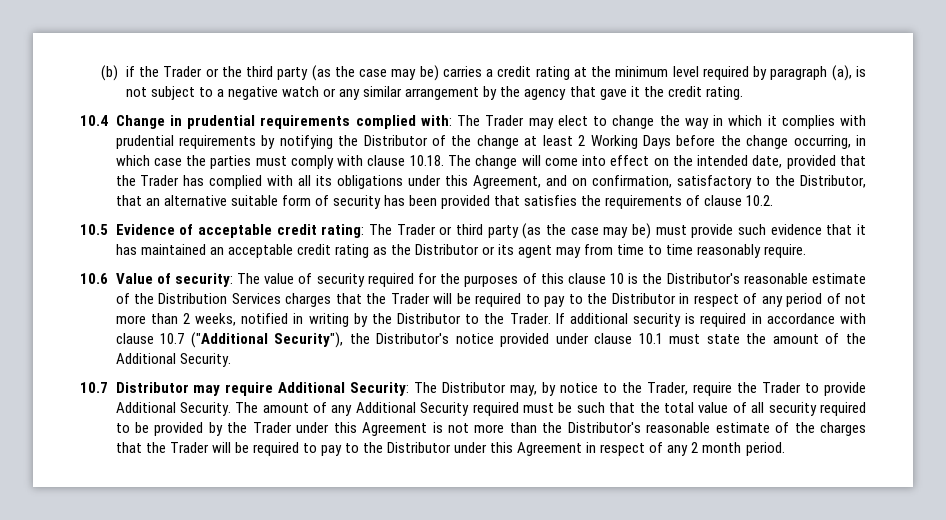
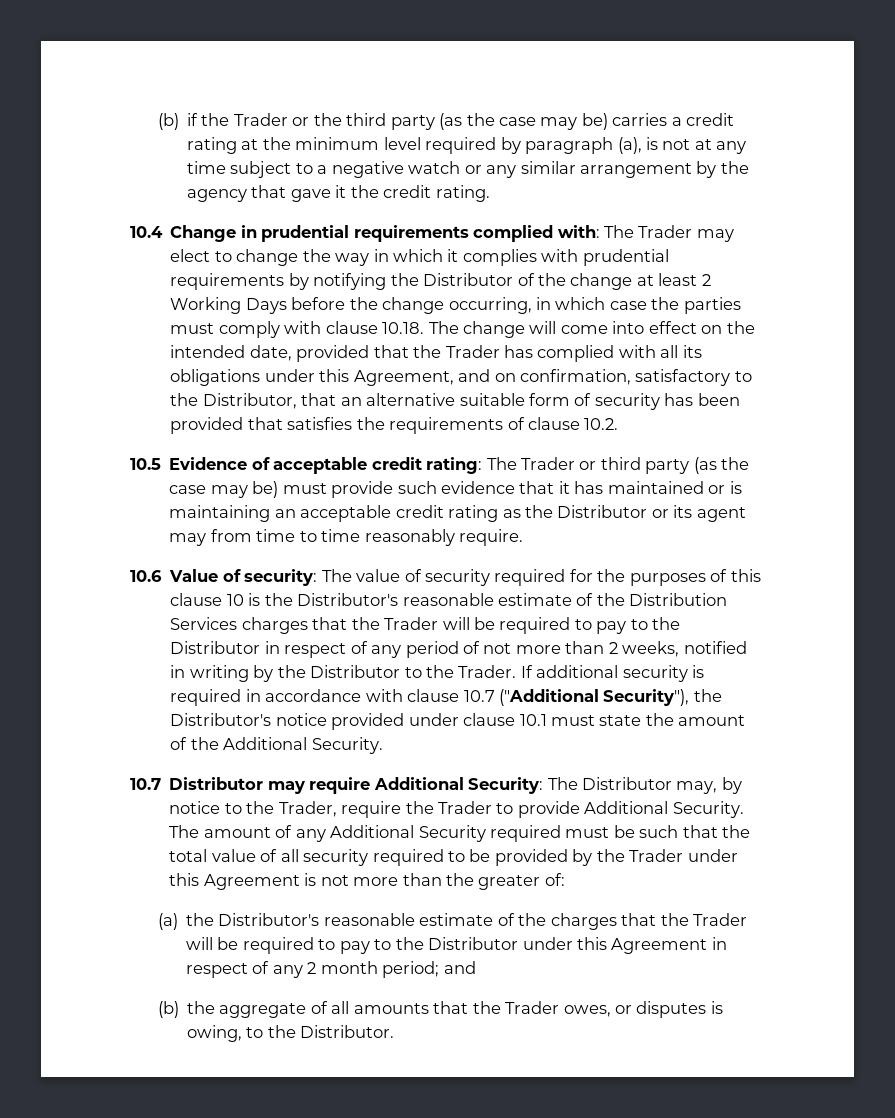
- (b) if the Trader or the third party (as the case may be) carries a credit rating at the minimum level required by paragraph (a), is not subject to a negative watch or any similar arrangement by the agency that gave it the credit rating.
+ (b) if the Trader or the third party (as the case may be) carries a credit rating at the minimum level required by paragraph (a), is not at any time subject to a negative watch or any similar arrangement by the agency that gave it the credit rating.
- 10.5 Evidence of acceptable credit rating: The Trader or third party (as the case may be) must provide such evidence that it has maintained an acceptable credit rating as the Distributor or its agent may from time to time reasonably require.
+ 10.5 Evidence of acceptable credit rating: The Trader or third party (as the case may be) must provide such evidence that it has maintained or is maintaining an acceptable credit rating as the Distributor or its agent may from time to time reasonably require.
- The amount of any Additional Security required must be such that the total value of all security required to be provided by the Trader under this Agreement is not more than the Distributor's reasonable estimate of the charges that the Trader will be required to pay to the Distributor under this Agreement in respect of any 2 month period.
+ The amount of any Additional Security required must be such that the total value of all security required to be provided by the Trader under this Agreement is not more than the greater of:
+ (a) the Distributor's reasonable estimate of the charges that the Trader will be required to pay to the Distributor under this Agreement in respect of any 2 month period; and
+ (b) the aggregate of all amounts that the Trader owes, or disputes is owing, to the Distributor.

